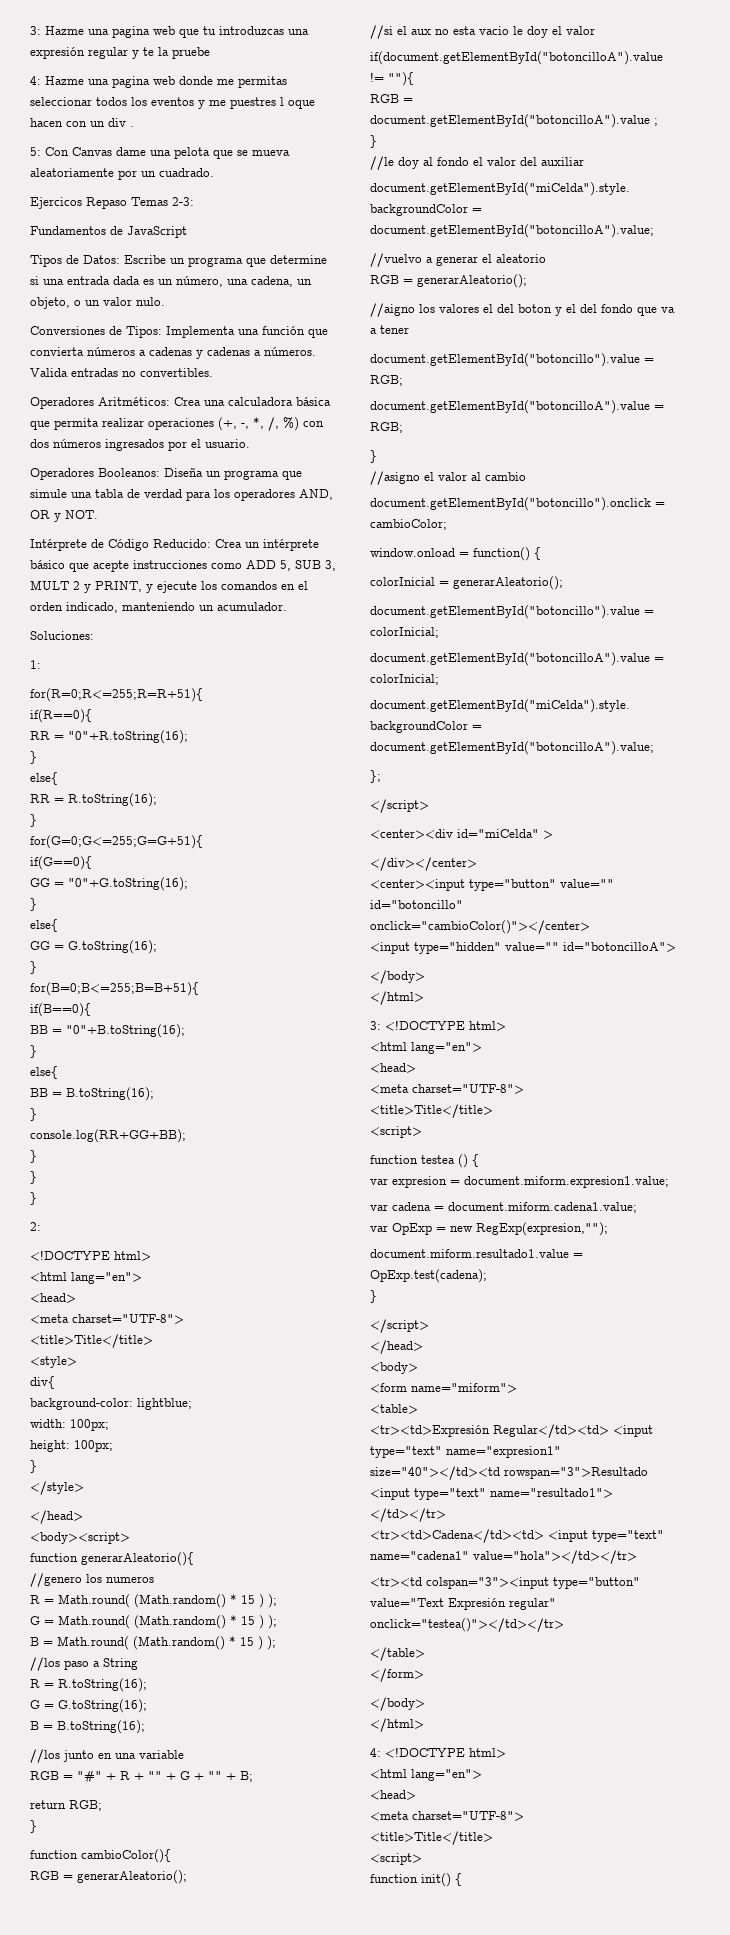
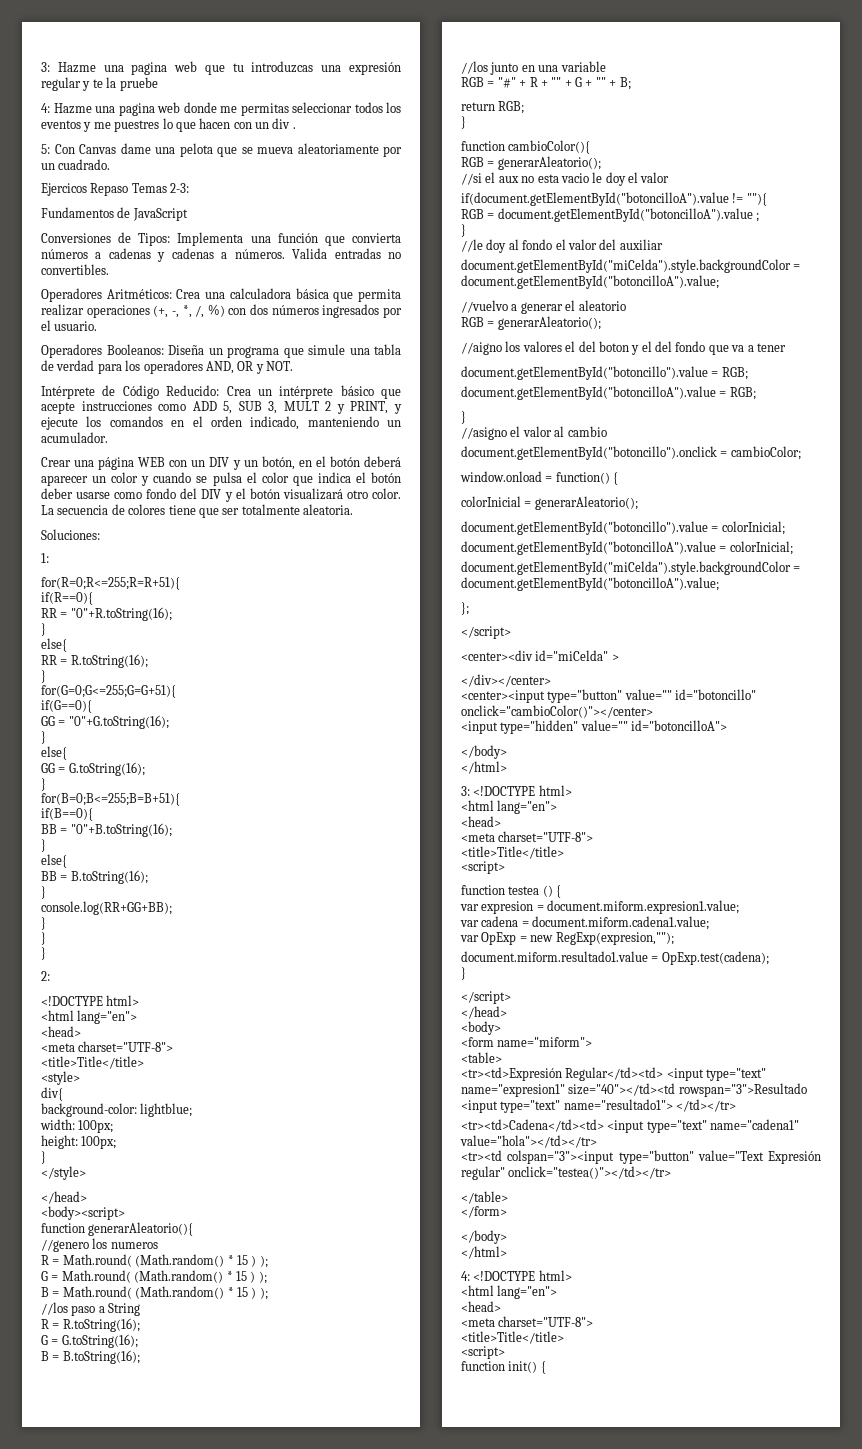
- 4: Hazme una pagina web donde me permitas seleccionar todos los eventos y me puestres l oque hacen con un div .
+ 4: Hazme una pagina web donde me permitas seleccionar todos los eventos y me puestres lo que hacen con un div .
- Tipos de Datos: Escribe un programa que determine si una entrada dada es un número, una cadena, un objeto, o un valor nulo.
+ Crear una página WEB con un DIV y un botón, en el botón deberá aparecer un color y cuando se pulsa el color que indica el botón deber usarse como fondo del DIV y el botón visualizará otro color. La secuencia de colores tiene que ser totalmente aleatoria.

